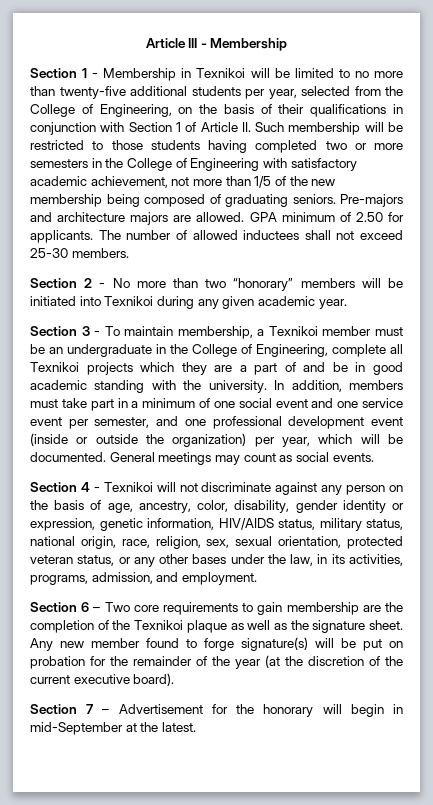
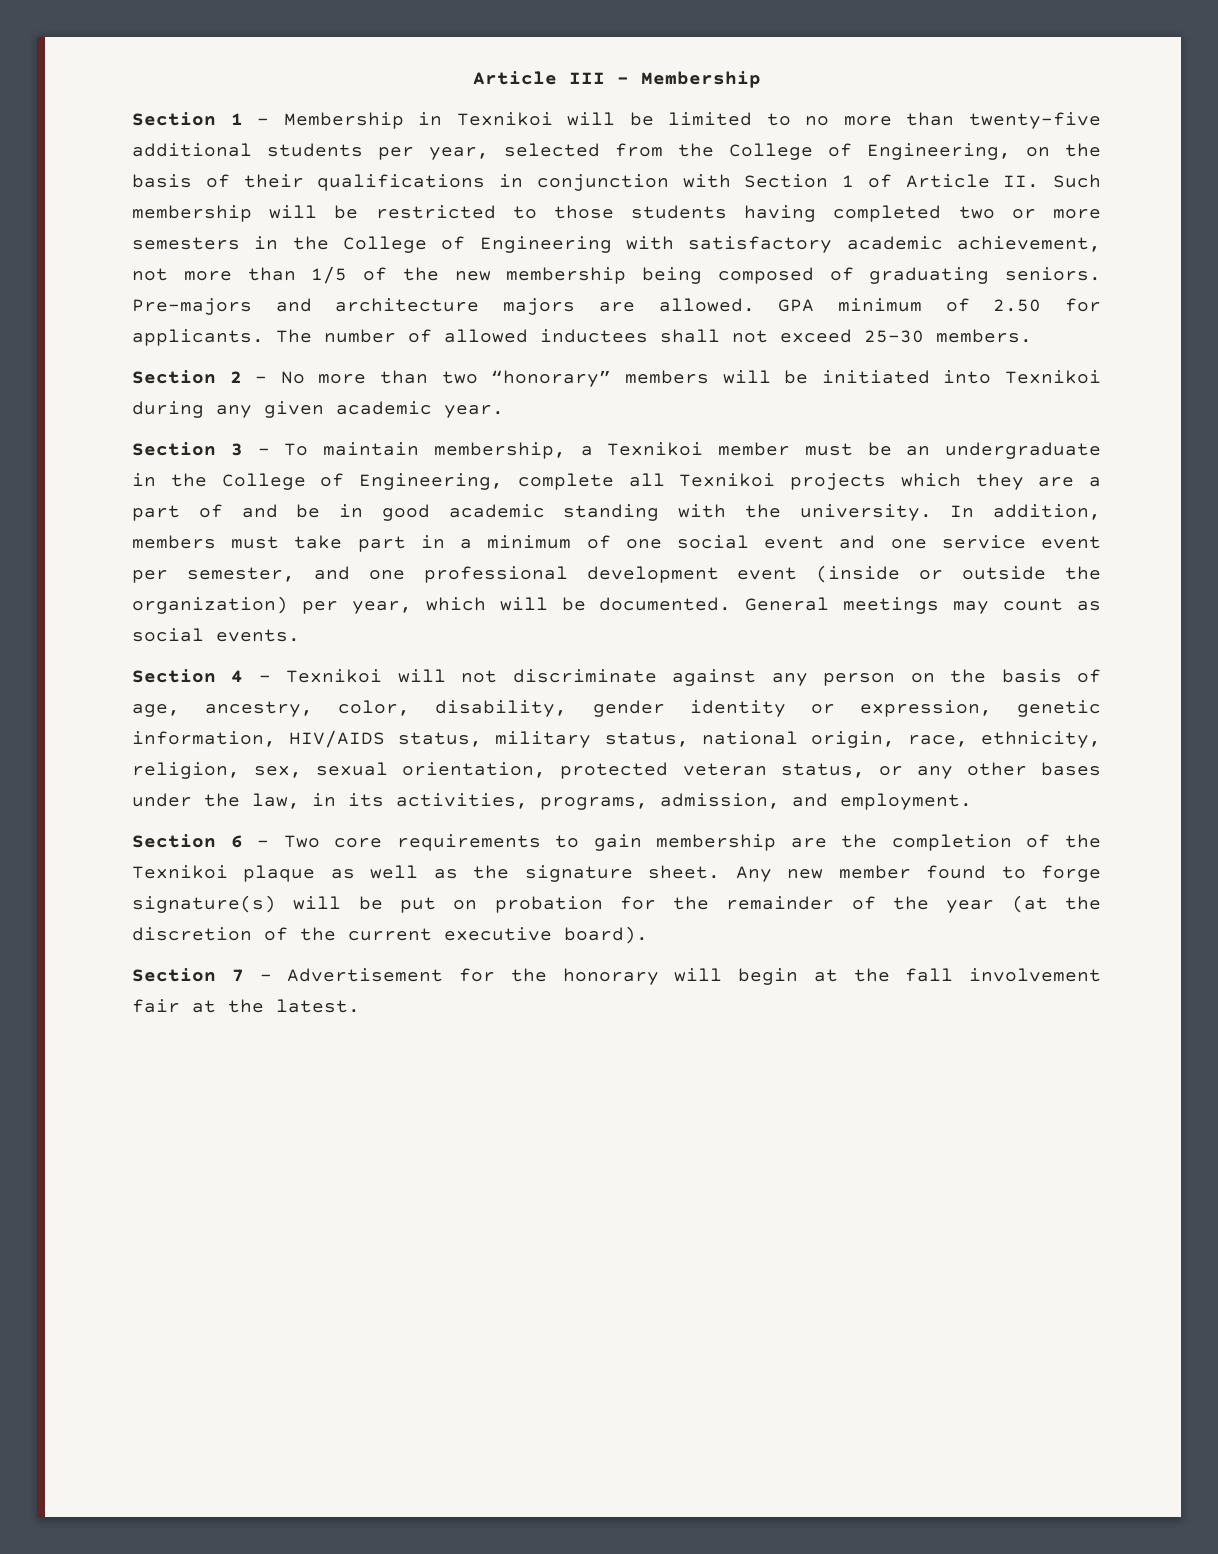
- Section 4 - Texnikoi will not discriminate against any person on the basis of age, ancestry, color, disability, gender identity or expression, genetic information, HIV/AIDS status, military status, national origin, race, religion, sex, sexual orientation, protected veteran status, or any other bases under the law, in its activities, programs, admission, and employment.
+ Section 4 - Texnikoi will not discriminate against any person on the basis of age, ancestry, color, disability, gender identity or expression, genetic information, HIV/AIDS status, military status, national origin, race, ethnicity, religion, sex, sexual orientation, protected veteran status, or any other bases under the law, in its activities, programs, admission, and employment.
- Section 7 – Advertisement for the honorary will begin in mid-September at the latest.
+ Section 7 – Advertisement for the honorary will begin at the fall involvement fair at the latest.

